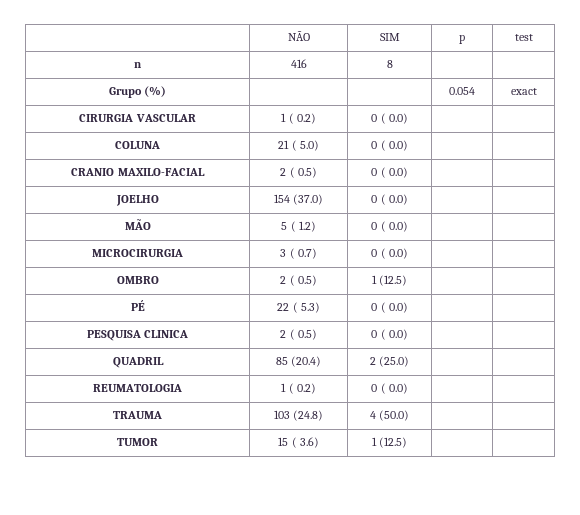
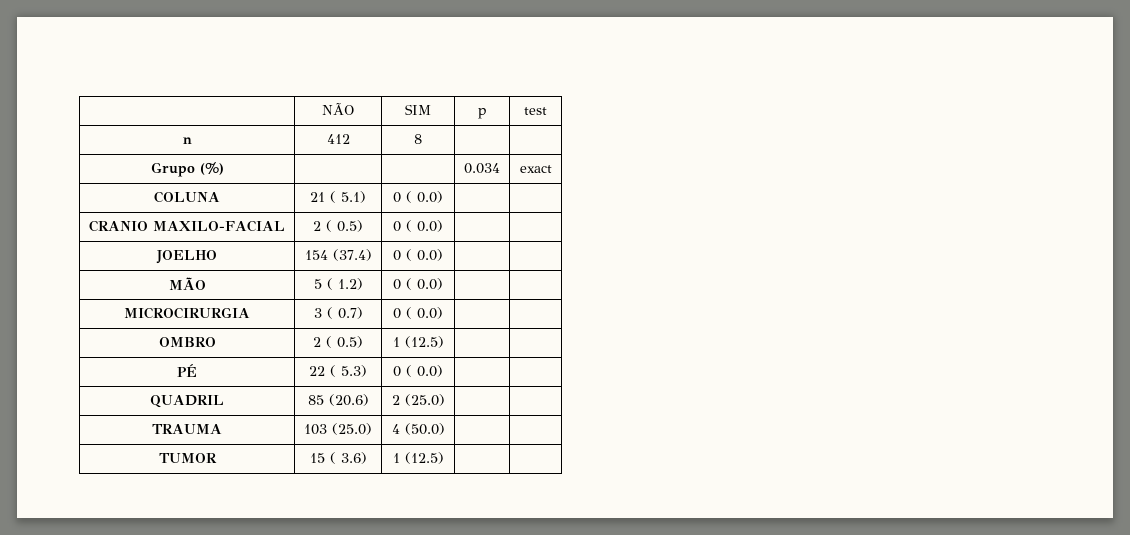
- n | 416 | 8 | |
+ n | 412 | 8 | |
- Grupo (%) | | | 0.054 | exact
+ Grupo (%) | | | 0.034 | exact
- CIRURGIA VASCULAR | 1 ( 0.2) | 0 ( 0.0) | |
- COLUNA | 21 ( 5.0) | 0 ( 0.0) | |
+ COLUNA | 21 ( 5.1) | 0 ( 0.0) | |
- JOELHO | 154 (37.0) | 0 ( 0.0) | |
+ JOELHO | 154 (37.4) | 0 ( 0.0) | |
- PESQUISA CLINICA | 2 ( 0.5) | 0 ( 0.0) | |
- QUADRIL | 85 (20.4) | 2 (25.0) | |
+ QUADRIL | 85 (20.6) | 2 (25.0) | |
- REUMATOLOGIA | 1 ( 0.2) | 0 ( 0.0) | |
- TRAUMA | 103 (24.8) | 4 (50.0) | |
+ TRAUMA | 103 (25.0) | 4 (50.0) | |

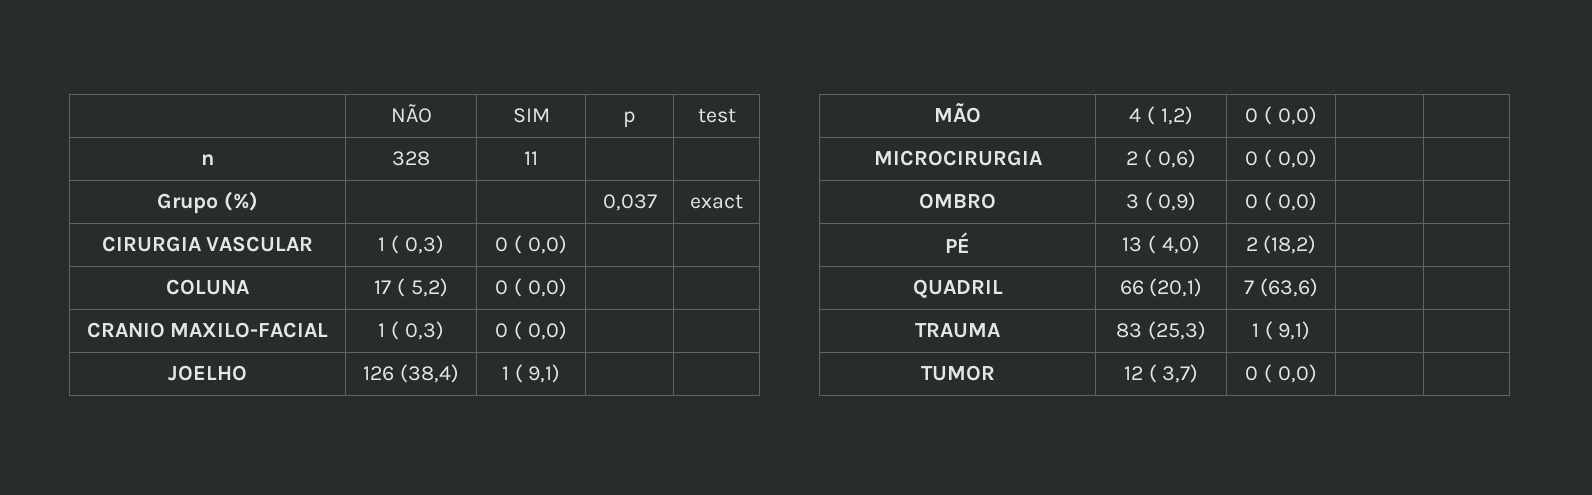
- n | 412 | 8 | |
+ n | 328 | 11 | |
- Grupo (%) | | | 0.034 | exact
+ Grupo (%) | | | 0,037 | exact
- COLUNA | 21 ( 5.1) | 0 ( 0.0) | |
+ CIRURGIA VASCULAR | 1 ( 0,3) | 0 ( 0,0) | |
+ COLUNA | 17 ( 5,2) | 0 ( 0,0) | |
- CRANIO MAXILO-FACIAL | 2 ( 0.5) | 0 ( 0.0) | |
+ CRANIO MAXILO-FACIAL | 1 ( 0,3) | 0 ( 0,0) | |
- JOELHO | 154 (37.4) | 0 ( 0.0) | |
- MÃO | 5 ( 1.2) | 0 ( 0.0) | |
+ JOELHO | 126 (38,4) | 1 ( 9,1) | |
+ MÃO | 4 ( 1,2) | 0 ( 0,0) | |
- MICROCIRURGIA | 3 ( 0.7) | 0 ( 0.0) | |
+ MICROCIRURGIA | 2 ( 0,6) | 0 ( 0,0) | |
- OMBRO | 2 ( 0.5) | 1 (12.5) | |
- PÉ | 22 ( 5.3) | 0 ( 0.0) | |
- QUADRIL | 85 (20.6) | 2 (25.0) | |
- TRAUMA | 103 (25.0) | 4 (50.0) | |
- TUMOR | 15 ( 3.6) | 1 (12.5) | |
+ OMBRO | 3 ( 0,9) | 0 ( 0,0) | |
+ PÉ | 13 ( 4,0) | 2 (18,2) | |
+ QUADRIL | 66 (20,1) | 7 (63,6) | |
+ TRAUMA | 83 (25,3) | 1 ( 9,1) | |
+ TUMOR | 12 ( 3,7) | 0 ( 0,0) | |

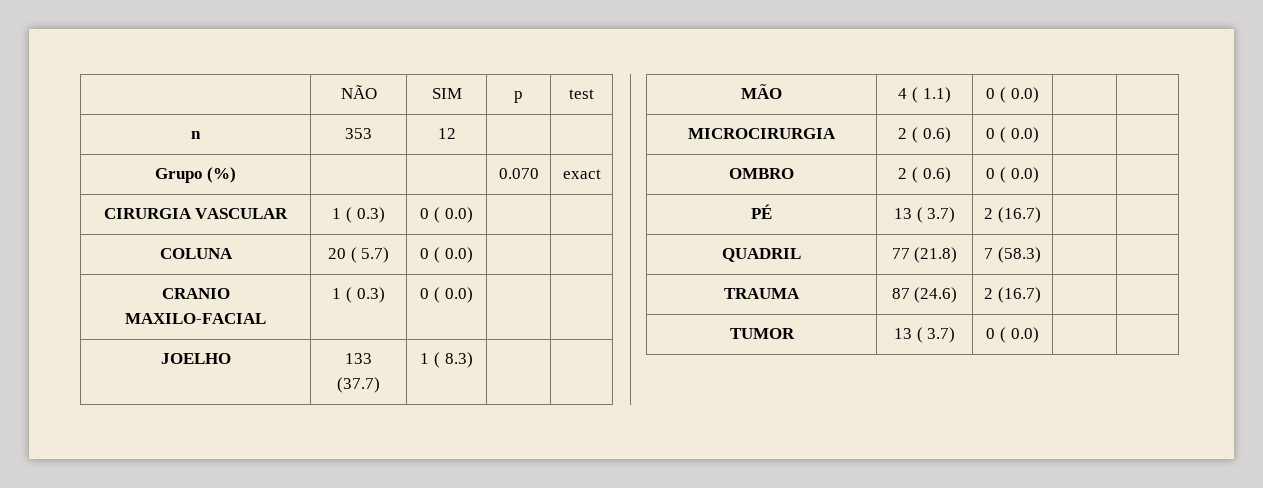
- n | 328 | 11 | |
+ n | 353 | 12 | |
- Grupo (%) | | | 0,037 | exact
+ Grupo (%) | | | 0.070 | exact
- CIRURGIA VASCULAR | 1 ( 0,3) | 0 ( 0,0) | |
+ CIRURGIA VASCULAR | 1 ( 0.3) | 0 ( 0.0) | |
- COLUNA | 17 ( 5,2) | 0 ( 0,0) | |
+ COLUNA | 20 ( 5.7) | 0 ( 0.0) | |
- CRANIO MAXILO-FACIAL | 1 ( 0,3) | 0 ( 0,0) | |
+ CRANIO MAXILO-FACIAL | 1 ( 0.3) | 0 ( 0.0) | |
- JOELHO | 126 (38,4) | 1 ( 9,1) | |
+ JOELHO | 133 (37.7) | 1 ( 8.3) | |
- MÃO | 4 ( 1,2) | 0 ( 0,0) | |
+ MÃO | 4 ( 1.1) | 0 ( 0.0) | |
- MICROCIRURGIA | 2 ( 0,6) | 0 ( 0,0) | |
+ MICROCIRURGIA | 2 ( 0.6) | 0 ( 0.0) | |
- OMBRO | 3 ( 0,9) | 0 ( 0,0) | |
+ OMBRO | 2 ( 0.6) | 0 ( 0.0) | |
- PÉ | 13 ( 4,0) | 2 (18,2) | |
+ PÉ | 13 ( 3.7) | 2 (16.7) | |
- QUADRIL | 66 (20,1) | 7 (63,6) | |
+ QUADRIL | 77 (21.8) | 7 (58.3) | |
- TRAUMA | 83 (25,3) | 1 ( 9,1) | |
- TUMOR | 12 ( 3,7) | 0 ( 0,0) | |
+ TRAUMA | 87 (24.6) | 2 (16.7) | |
+ TUMOR | 13 ( 3.7) | 0 ( 0.0) | |

